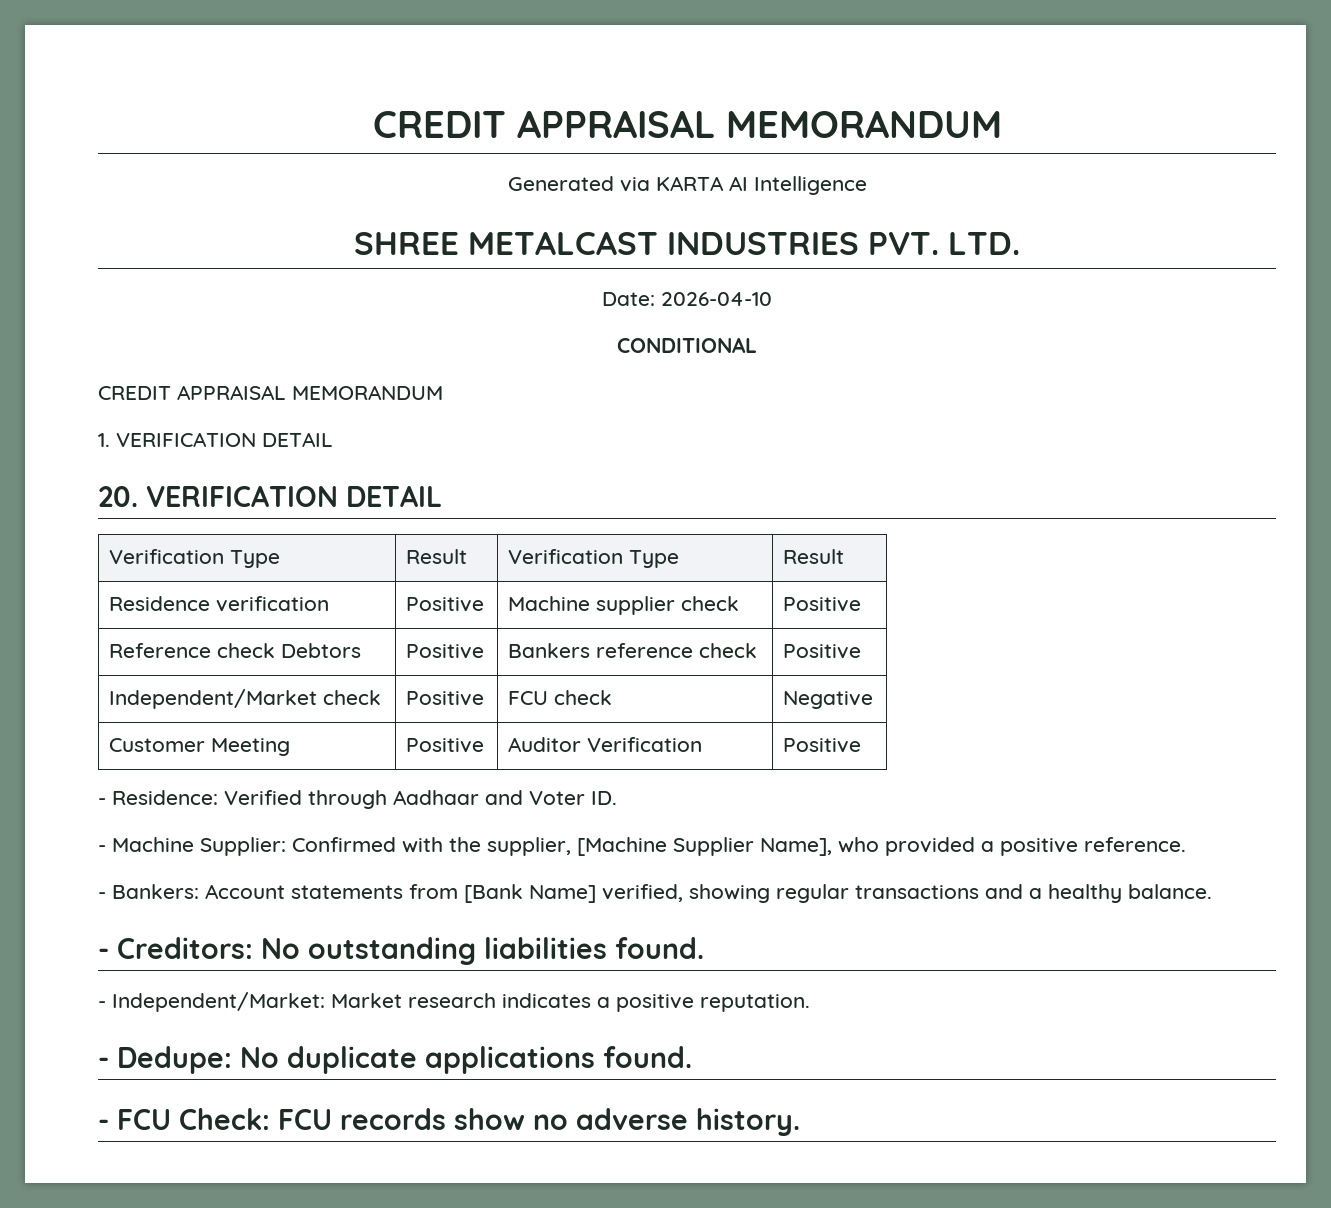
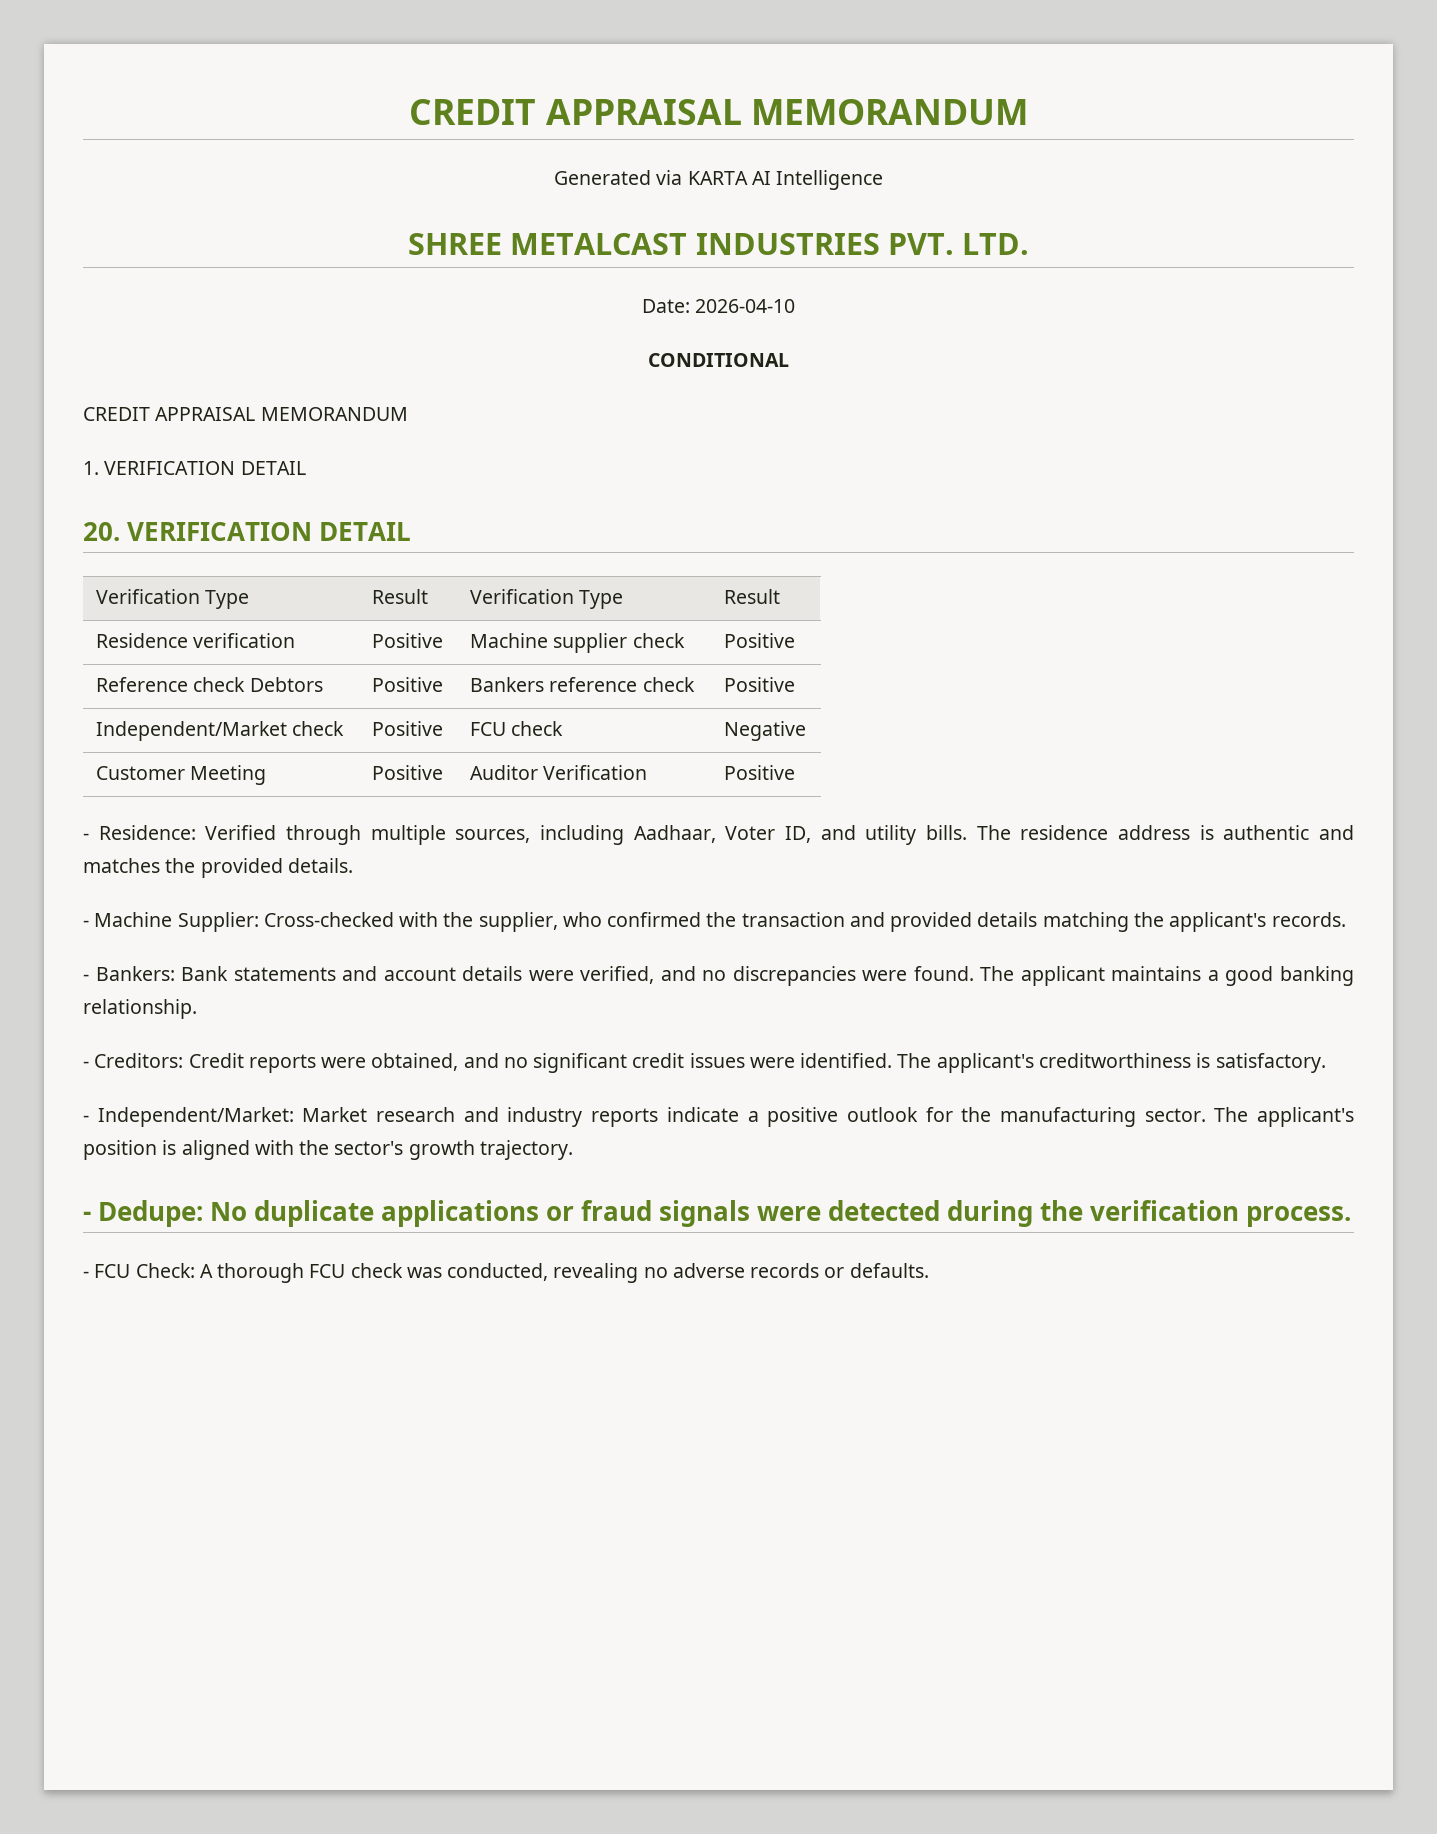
- - Residence: Verified through Aadhaar and Voter ID.
+ - Residence: Verified through multiple sources, including Aadhaar, Voter ID, and utility bills. The residence address is authentic and matches the provided details.
- - Machine Supplier: Confirmed with the supplier, [Machine Supplier Name], who provided a positive reference.
- - Bankers: Account statements from [Bank Name] verified, showing regular transactions and a healthy balance.
- - Creditors: No outstanding liabilities found.
- - Independent/Market: Market research indicates a positive reputation.
+ - Machine Supplier: Cross-checked with the supplier, who confirmed the transaction and provided details matching the applicant's records.
+ - Bankers: Bank statements and account details were verified, and no discrepancies were found. The applicant maintains a good banking relationship.
+ - Creditors: Credit reports were obtained, and no significant credit issues were identified. The applicant's creditworthiness is satisfactory.
+ - Independent/Market: Market research and industry reports indicate a positive outlook for the manufacturing sector. The applicant's position is aligned with the sector's growth trajectory.
- - Dedupe: No duplicate applications found.
- - FCU Check: FCU records show no adverse history.
+ - Dedupe: No duplicate applications or fraud signals were detected during the verification process.
+ - FCU Check: A thorough FCU check was conducted, revealing no adverse records or defaults.

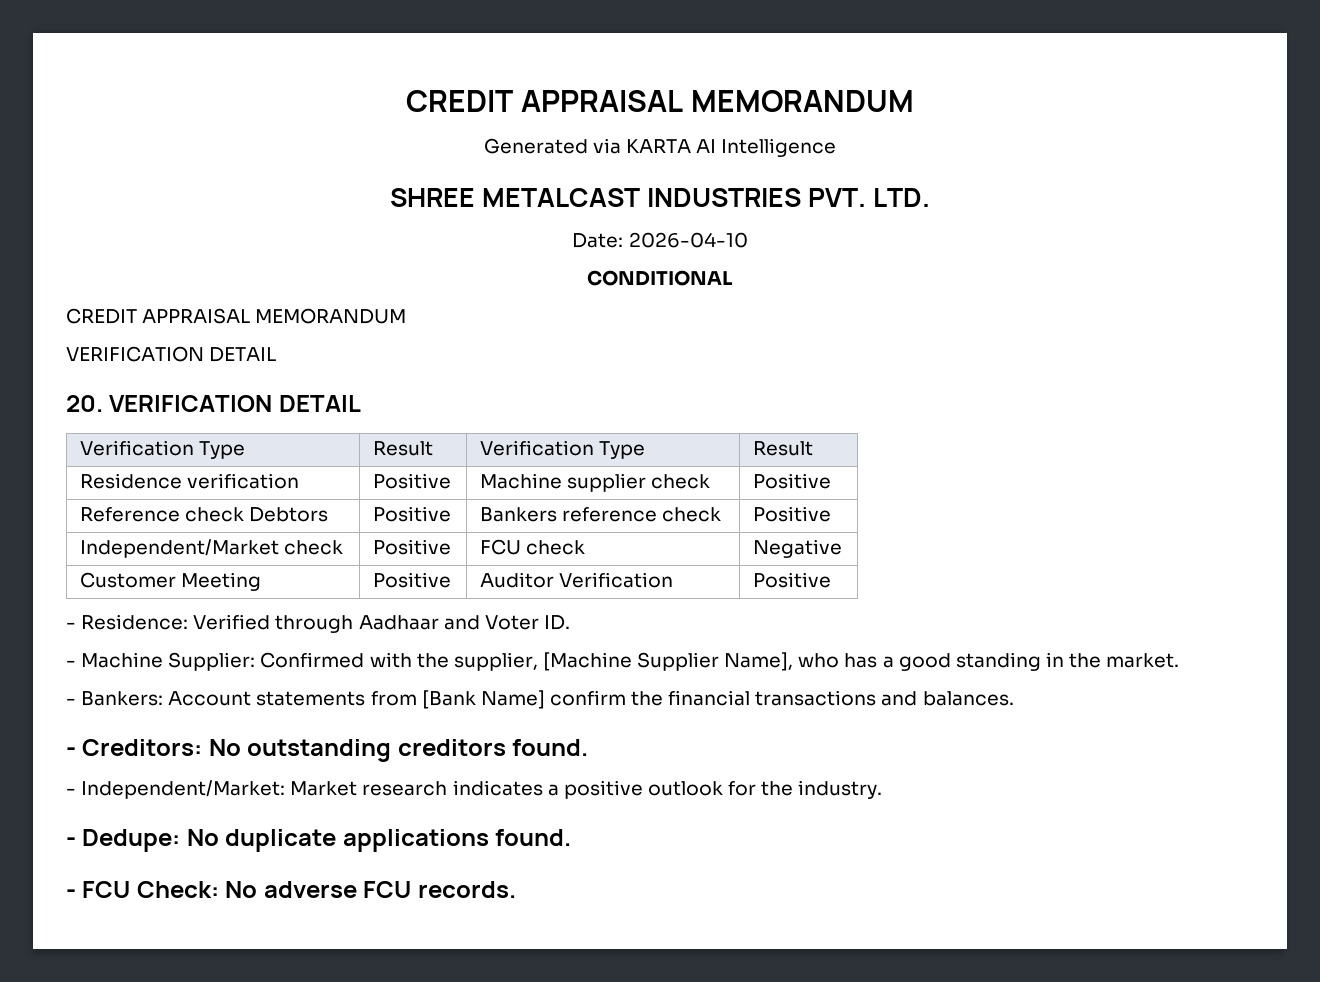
  CONDITIONAL
  CREDIT APPRAISAL MEMORANDUM
- 1. VERIFICATION DETAIL
+ VERIFICATION DETAIL
- - Residence: Verified through multiple sources, including Aadhaar, Voter ID, and utility bills. The residence address is authentic and matches the provided details.
+ - Residence: Verified through Aadhaar and Voter ID.
- - Machine Supplier: Cross-checked with the supplier, who confirmed the transaction and provided details matching the applicant's records.
- - Bankers: Bank statements and account details were verified, and no discrepancies were found. The applicant maintains a good banking relationship.
- - Creditors: Credit reports were obtained, and no significant credit issues were identified. The applicant's creditworthiness is satisfactory.
+ - Machine Supplier: Confirmed with the supplier, [Machine Supplier Name], who has a good standing in the market.
+ - Bankers: Account statements from [Bank Name] confirm the financial transactions and balances.
+ - Creditors: No outstanding creditors found.
- - Independent/Market: Market research and industry reports indicate a positive outlook for the manufacturing sector. The applicant's position is aligned with the sector's growth trajectory.
+ - Independent/Market: Market research indicates a positive outlook for the industry.
- - Dedupe: No duplicate applications or fraud signals were detected during the verification process.
- - FCU Check: A thorough FCU check was conducted, revealing no adverse records or defaults.
+ - Dedupe: No duplicate applications found.
+ - FCU Check: No adverse FCU records.

